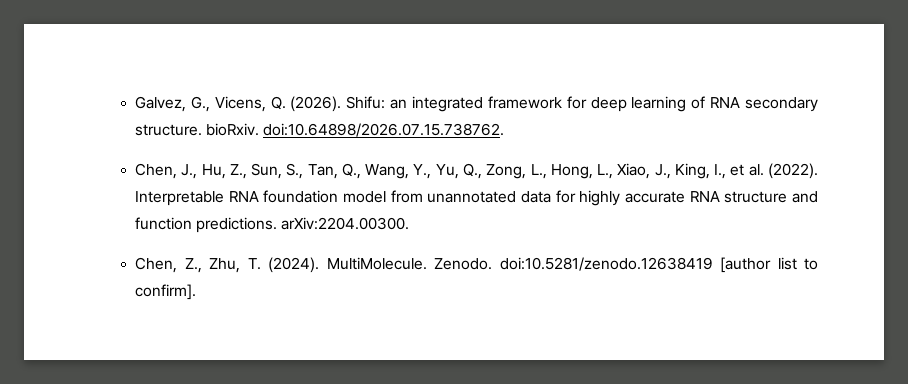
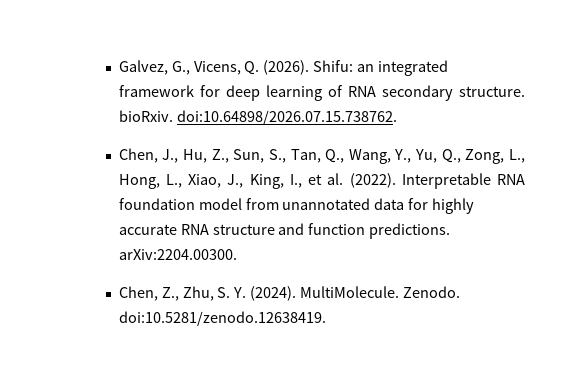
- Chen, Z., Zhu, T. (2024).
+ Chen, Z., Zhu, S. Y. (2024).
- Zenodo. doi:10.5281/zenodo.12638419 [author list to confirm].
+ Zenodo. doi:10.5281/zenodo.12638419.

